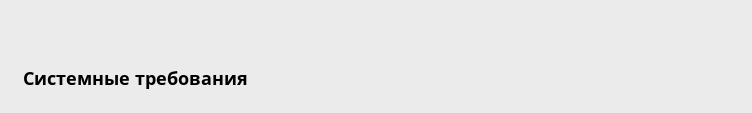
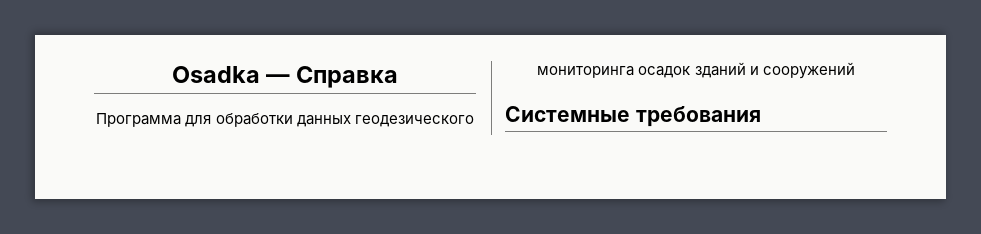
+ Osadka — Справка
+ Программа для обработки данных геодезического мониторинга осадок зданий и сооружений

